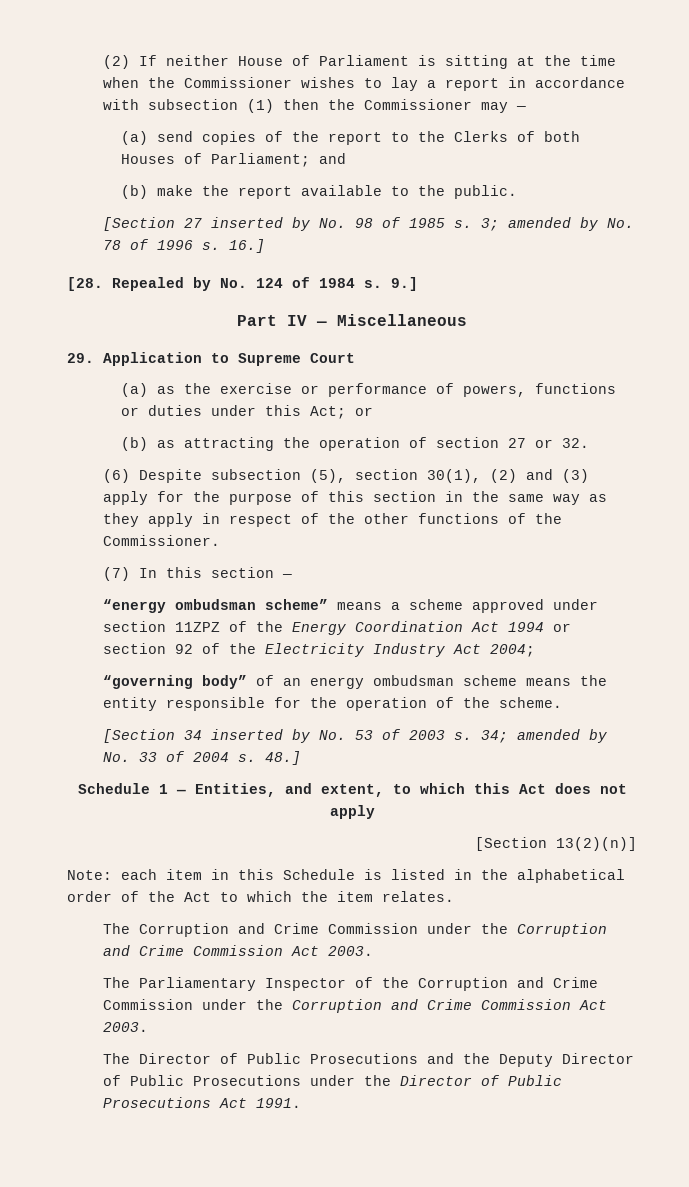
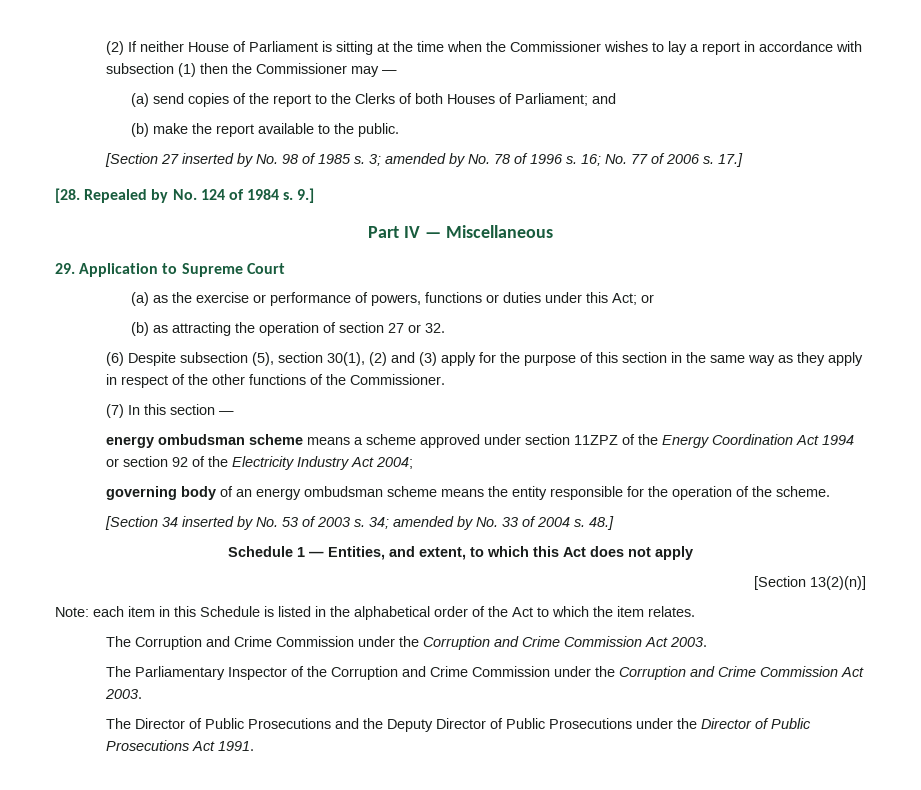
- 16.]
+ 16; No. 77 of 2006 s. 17.]
- “energy ombudsman scheme” means a scheme approved under section 11ZPZ of the Energy Coordination Act 1994 or section 92 of the Electricity Industry Act 2004;
+ energy ombudsman scheme means a scheme approved under section 11ZPZ of the Energy Coordination Act 1994 or section 92 of the Electricity Industry Act 2004;
- “governing body” of an energy ombudsman scheme means the entity responsible for the operation of the scheme.
+ governing body of an energy ombudsman scheme means the entity responsible for the operation of the scheme.

